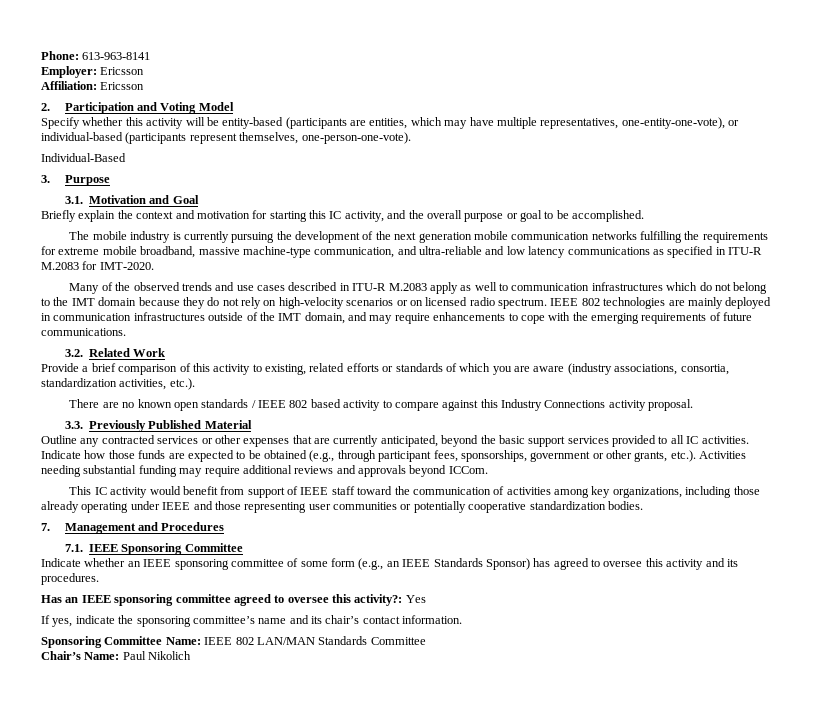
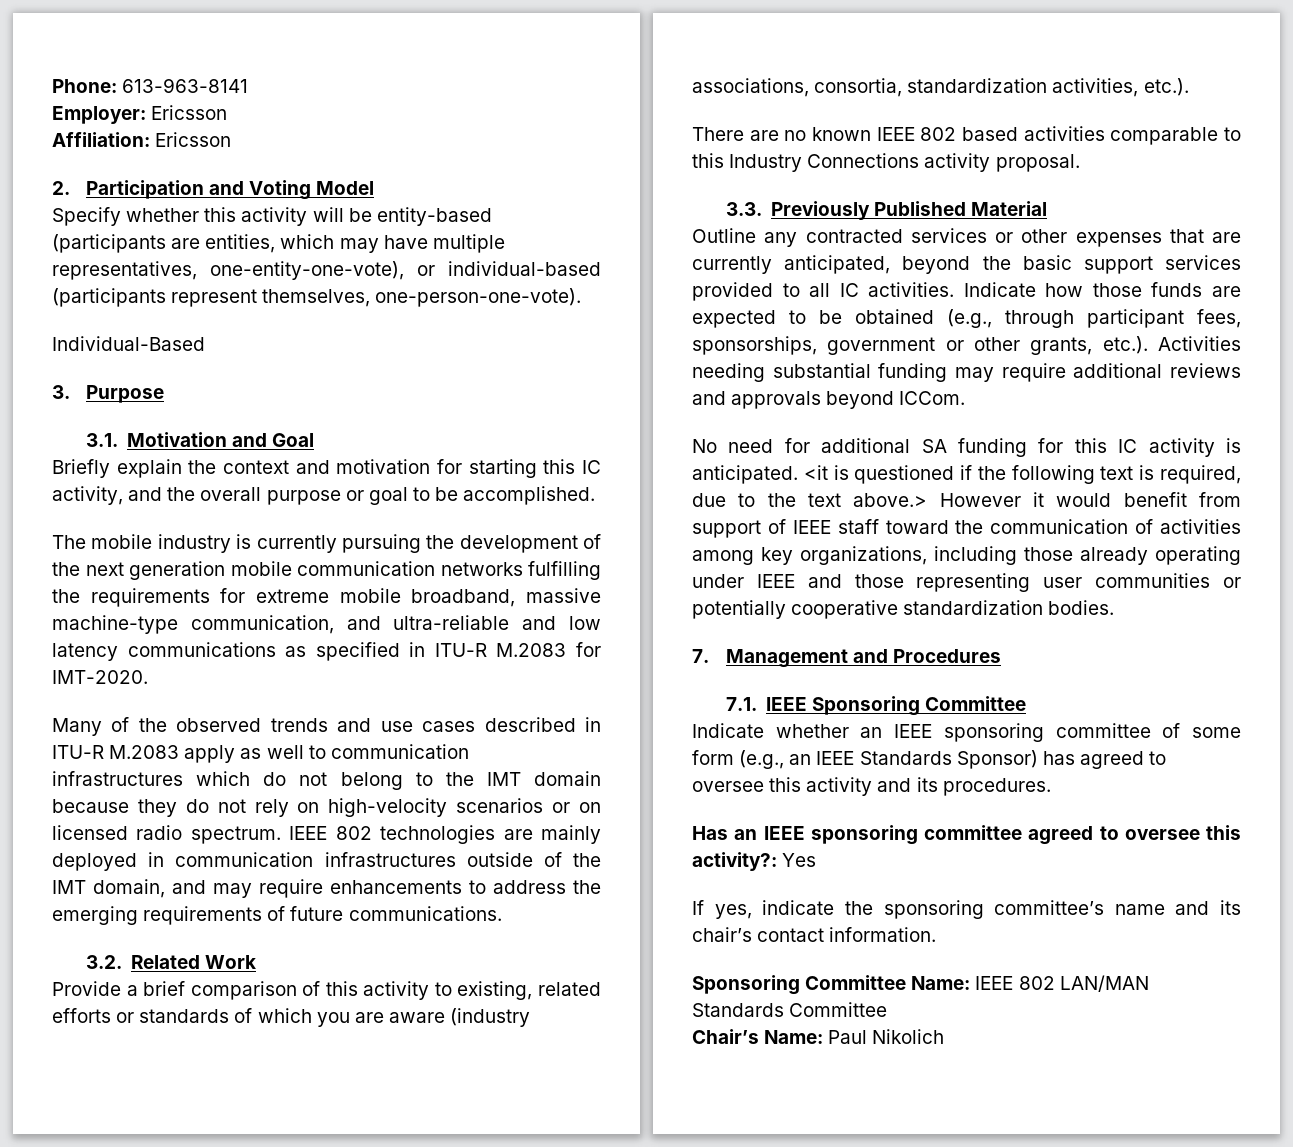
- IEEE 802 technologies are mainly deployed in communication infrastructures outside of the IMT domain, and may require enhancements to cope with the emerging requirements of future communications.
+ IEEE 802 technologies are mainly deployed in communication infrastructures outside of the IMT domain, and may require enhancements to address the emerging requirements of future communications.
- There are no known open standards / IEEE 802 based activity to compare against this Industry Connections activity proposal.
+ There are no known IEEE 802 based activities comparable to this Industry Connections activity proposal.
- This IC activity would benefit from support of IEEE staff toward the communication of activities among key organizations, including those already operating under IEEE and those representing user communities or potentially cooperative standardization bodies.
+ No need for additional SA funding for this IC activity is anticipated. <it is questioned if the following text is required, due to the text above.> However it would benefit from support of IEEE staff toward the communication of activities among key organizations, including those already operating under IEEE and those representing user communities or potentially cooperative standardization bodies.

